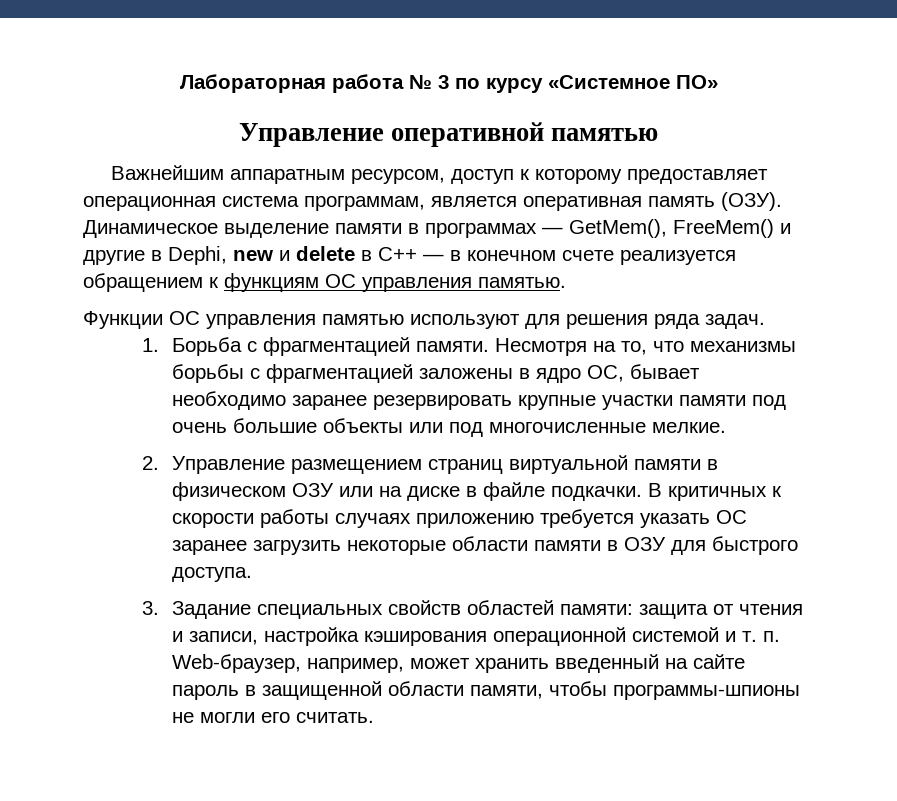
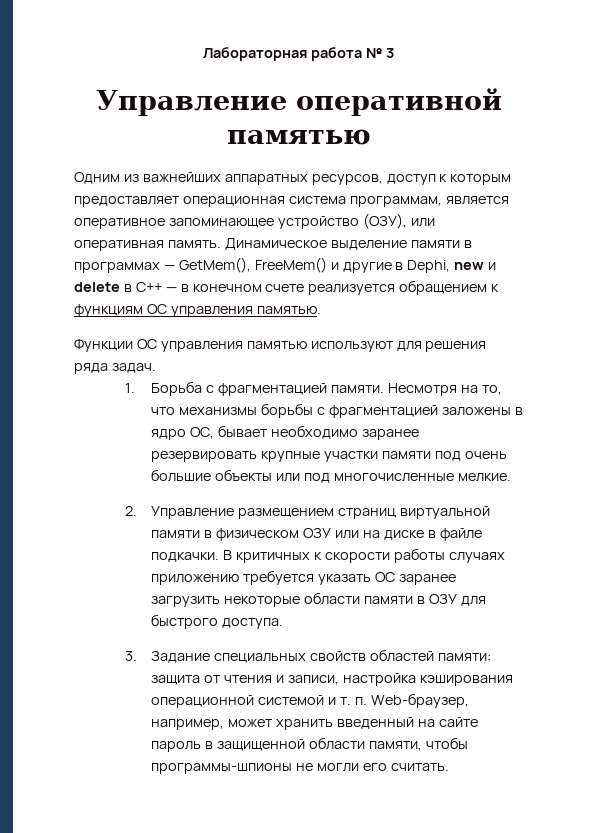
- Лабораторная работа № 3 по курсу «Системное ПО»
+ Лабораторная работа № 3
- Важнейшим аппаратным ресурсом, доступ к которому предоставляет операционная система программам, является оперативная память (ОЗУ).
+ Одним из важнейших аппаратных ресурсов, доступ к которым предоставляет операционная система программам, является оперативное запоминающее устройство (ОЗУ), или оперативная память.

